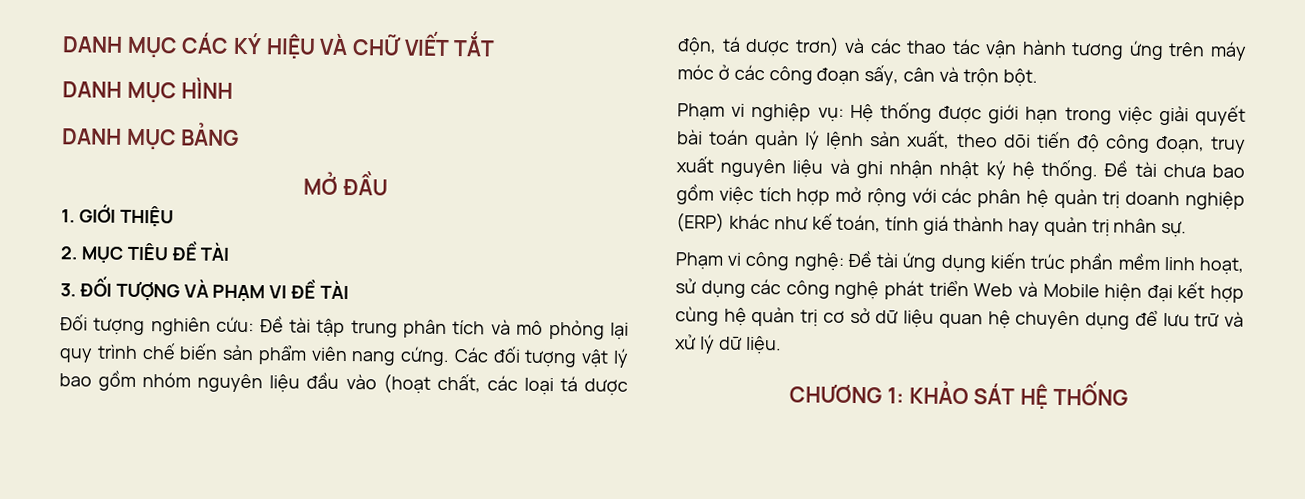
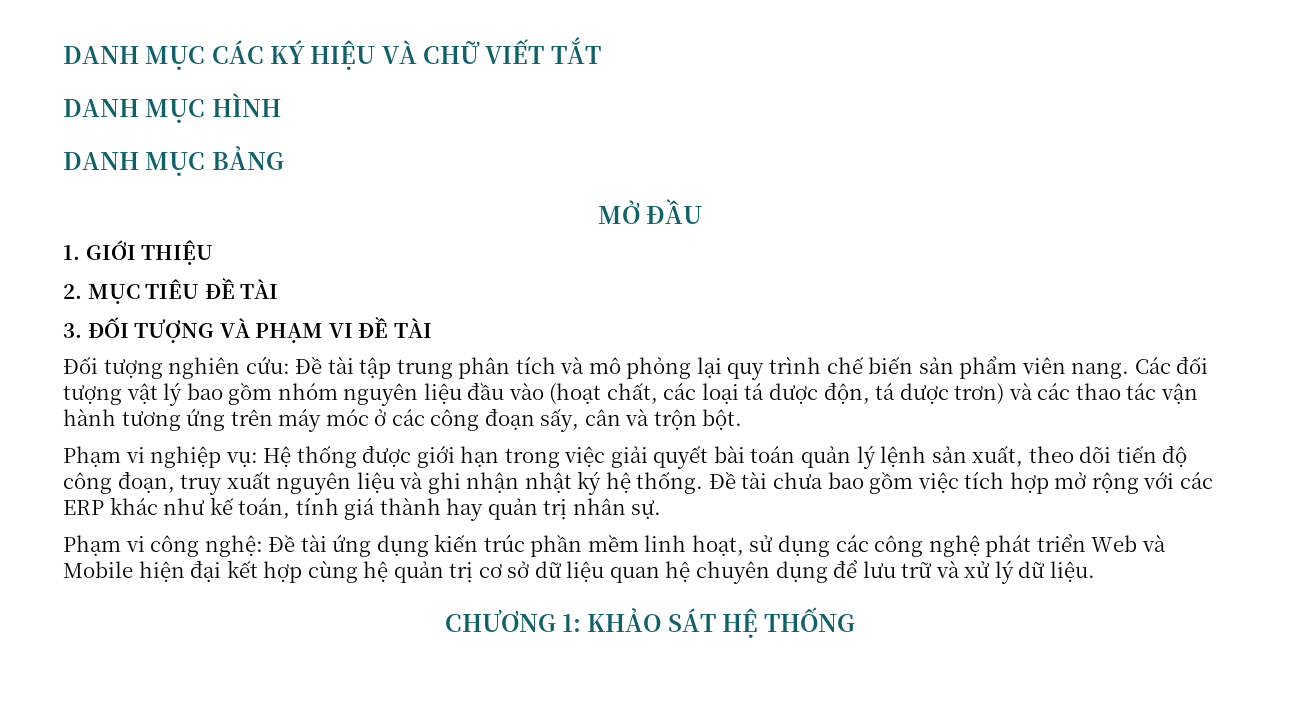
- Đối tượng nghiên cứu: Đề tài tập trung phân tích và mô phỏng lại quy trình chế biến sản phẩm viên nang cứng.
+ Đối tượng nghiên cứu: Đề tài tập trung phân tích và mô phỏng lại quy trình chế biến sản phẩm viên nang.
- Đề tài chưa bao gồm việc tích hợp mở rộng với các phân hệ quản trị doanh nghiệp (ERP) khác như kế toán, tính giá thành hay quản trị nhân sự.
+ Đề tài chưa bao gồm việc tích hợp mở rộng với các ERP khác như kế toán, tính giá thành hay quản trị nhân sự.

